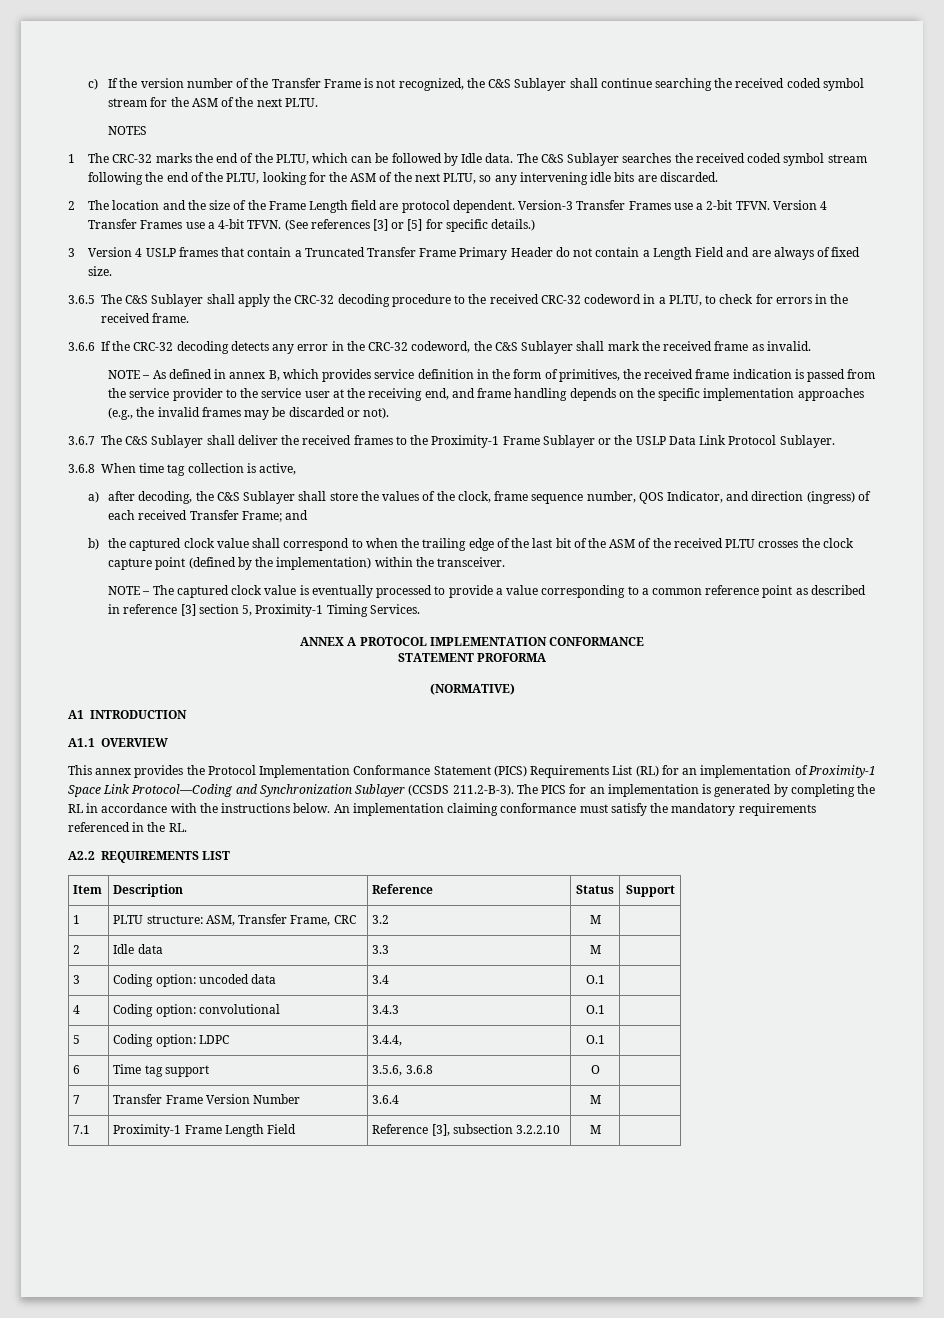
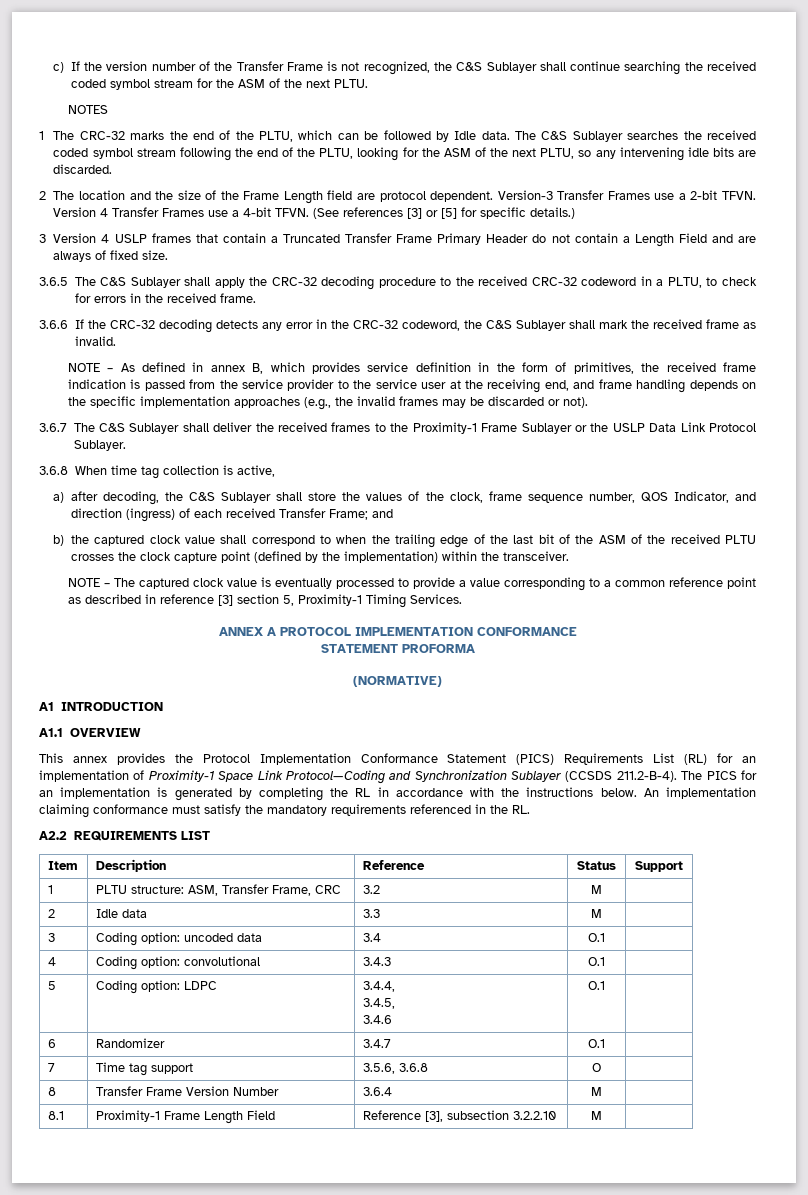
- This annex provides the Protocol Implementation Conformance Statement (PICS) Requirements List (RL) for an implementation of Proximity-1 Space Link Protocol—Coding and Synchronization Sublayer (CCSDS 211.2-B-3). The PICS for an implementation is generated by completing the RL in accordance with the instructions below.
+ This annex provides the Protocol Implementation Conformance Statement (PICS) Requirements List (RL) for an implementation of Proximity-1 Space Link Protocol—Coding and Synchronization Sublayer (CCSDS 211.2-B-4). The PICS for an implementation is generated by completing the RL in accordance with the instructions below.
- 5 | Coding option: LDPC | 3.4.4, | O.1 |
+ 5 | Coding option: LDPC | 3.4.4,
+ 3.4.5,
+ 3.4.6 | O.1 |
- 6 | Time tag support | 3.5.6, 3.6.8 | O |
+ 6 | Randomizer | 3.4.7 | O.1 |
+ 7 | Time tag support | 3.5.6, 3.6.8 | O |
- 7 | Transfer Frame Version Number | 3.6.4 | M |
+ 8 | Transfer Frame Version Number | 3.6.4 | M |
- 7.1 | Proximity-1 Frame Length Field | Reference [3], subsection 3.2.2.10 | M |
+ 8.1 | Proximity-1 Frame Length Field | Reference [3], subsection 3.2.2.10 | M |

